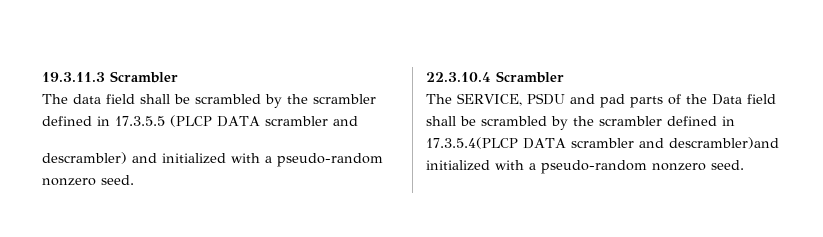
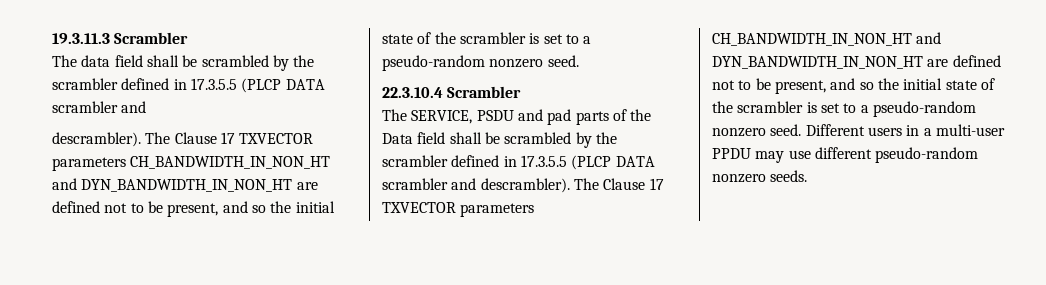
  The data field shall be scrambled by the scrambler defined in 17.3.5.5 (PLCP DATA scrambler and
- descrambler) and initialized with a pseudo-random nonzero seed.
+ descrambler). The Clause 17 TXVECTOR parameters CH_BANDWIDTH_IN_NON_HT and DYN_BANDWIDTH_IN_NON_HT are defined not to be present, and so the initial state of the scrambler is set to a pseudo-random nonzero seed.
- The SERVICE, PSDU and pad parts of the Data field shall be scrambled by the scrambler defined in 17.3.5.4(PLCP DATA scrambler and descrambler)and initialized with a pseudo-random nonzero seed.
+ The SERVICE, PSDU and pad parts of the Data field shall be scrambled by the scrambler defined in 17.3.5.5 (PLCP DATA scrambler and descrambler). The Clause 17 TXVECTOR parameters CH_BANDWIDTH_IN_NON_HT and DYN_BANDWIDTH_IN_NON_HT are defined not to be present, and so the initial state of the scrambler is set to a pseudo-random nonzero seed. Different users in a multi-user PPDU may use different pseudo-random nonzero seeds.

